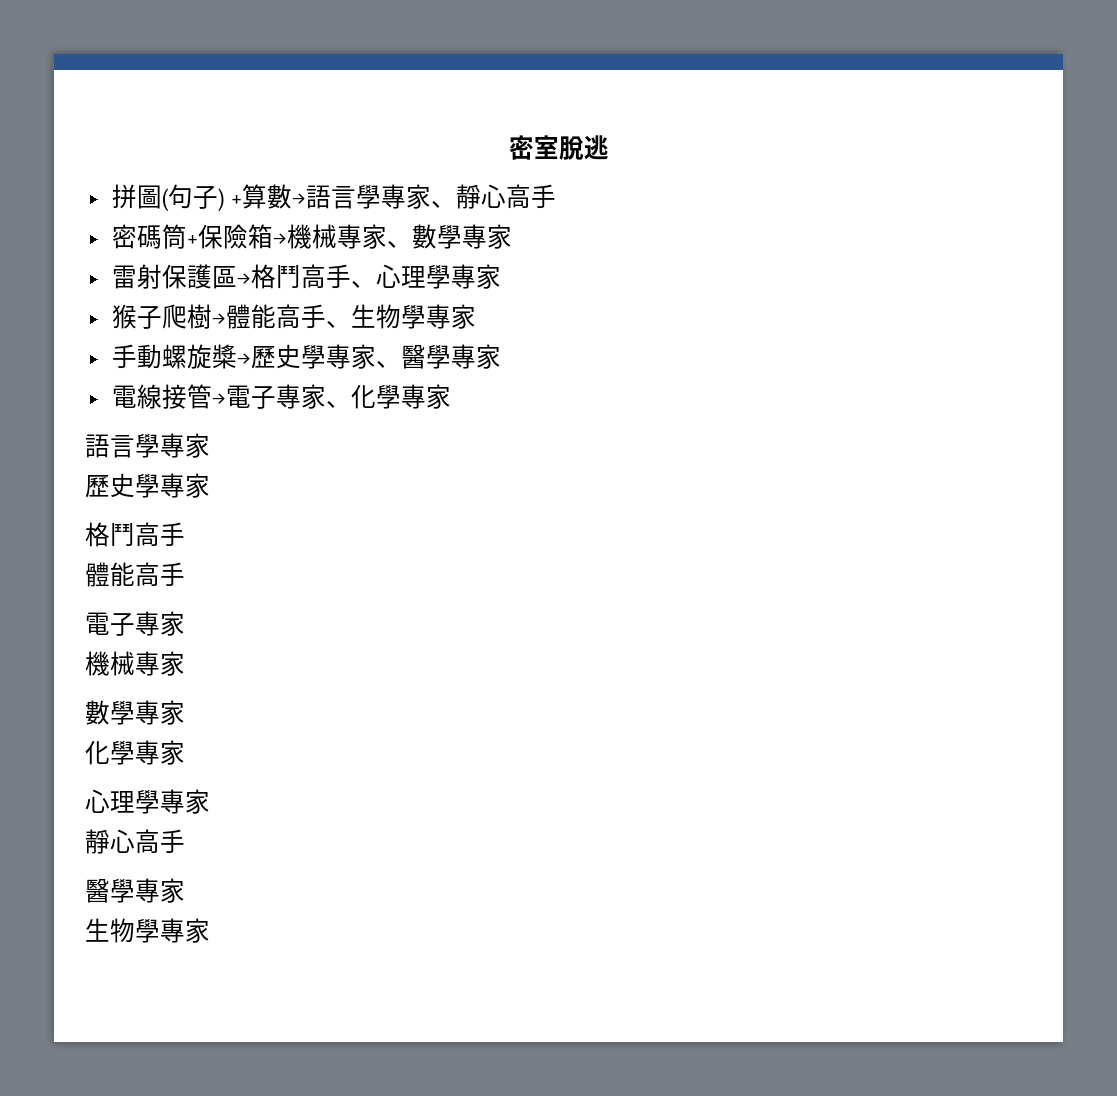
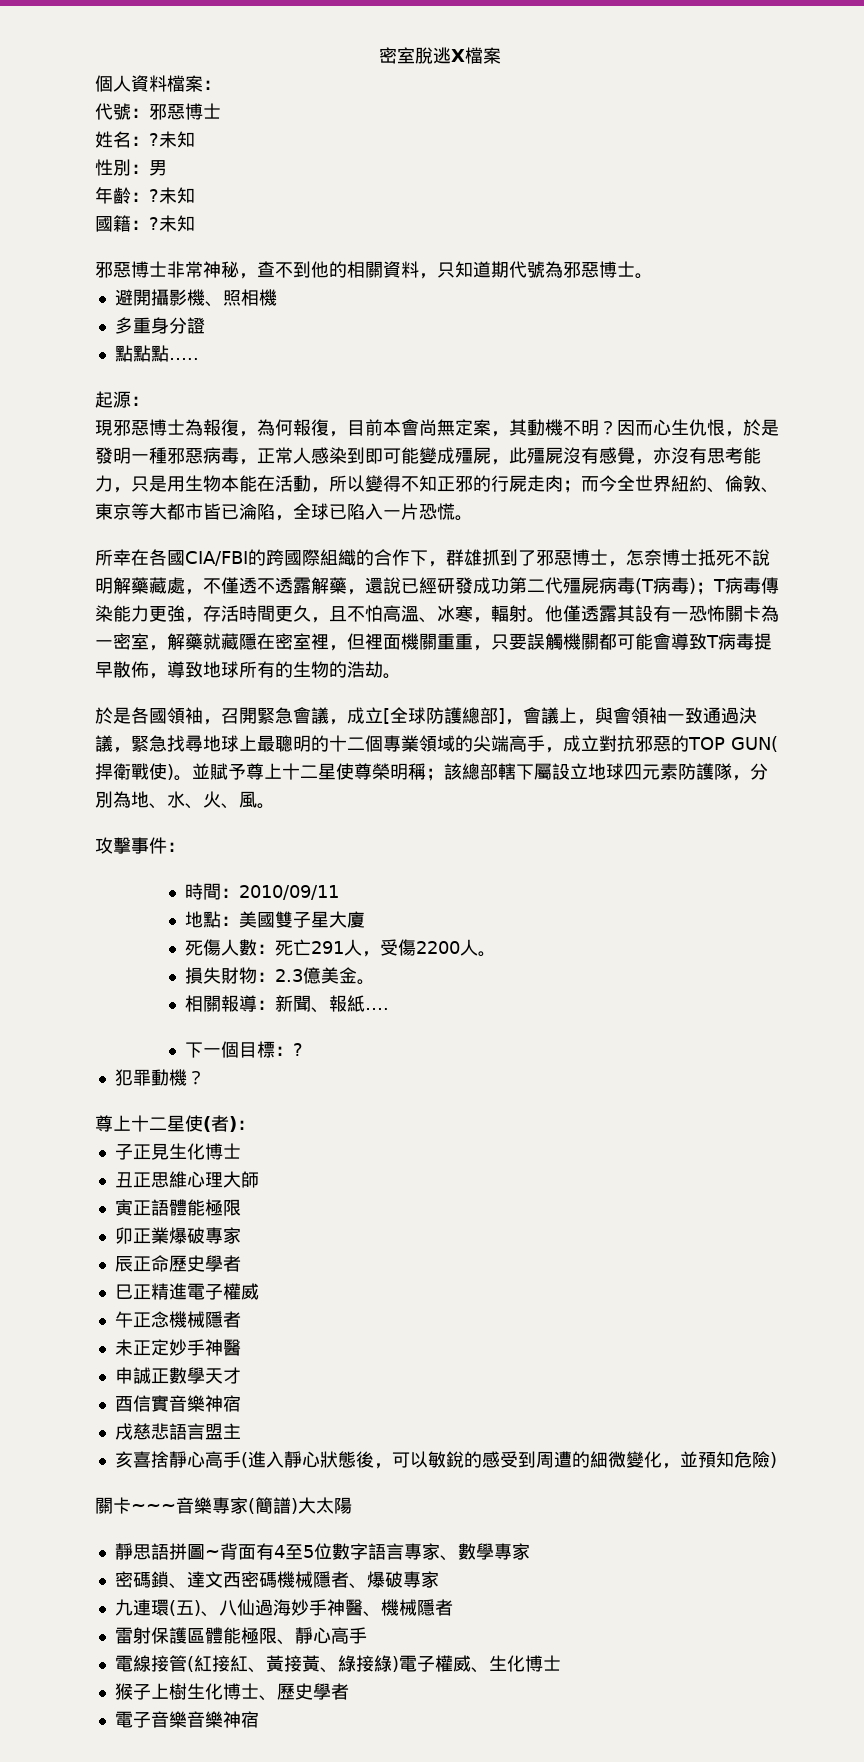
- 密室脫逃
- 拼圖(句子) +算數→語言學專家、靜心高手
- 密碼筒+保險箱→機械專家、數學專家
- 雷射保護區→格鬥高手、心理學專家
- 猴子爬樹→體能高手、生物學專家
- 手動螺旋槳→歷史學專家、醫學專家
- 電線接管→電子專家、化學專家
- 語言學專家
- 歷史學專家
- 格鬥高手
- 體能高手
- 電子專家
- 機械專家
- 數學專家
- 化學專家
- 心理學專家
- 靜心高手
- 醫學專家
- 生物學專家
+ 密室脫逃X檔案
+ 個人資料檔案：
+ 代號：邪惡博士
+ 姓名：?未知
+ 性別：男
+ 年齡：?未知
+ 國籍：?未知
+ 邪惡博士非常神秘，查不到他的相關資料，只知道期代號為邪惡博士。
+ 避開攝影機、照相機
+ 多重身分證
+ 點點點…..
+ 起源：
+ 現邪惡博士為報復，為何報復，目前本會尚無定案，其動機不明？因而心生仇恨，於是發明一種邪惡病毒，正常人感染到即可能變成殭屍，此殭屍沒有感覺，亦沒有思考能力，只是用生物本能在活動，所以變得不知正邪的行屍走肉；而今全世界紐約、倫敦、東京等大都市皆已淪陷，全球已陷入一片恐慌。
+ 所幸在各國CIA/FBI的跨國際組織的合作下，群雄抓到了邪惡博士，怎奈博士抵死不說明解藥藏處，不僅透不透露解藥，還說已經研發成功第二代殭屍病毒(T病毒)；T病毒傳染能力更強，存活時間更久，且不怕高溫、冰寒，輻射。他僅透露其設有一恐怖關卡為一密室，解藥就藏隱在密室裡，但裡面機關重重，只要誤觸機關都可能會導致T病毒提早散佈，導致地球所有的生物的浩劫。
+ 於是各國領袖，召開緊急會議，成立[全球防護總部]，會議上，與會領袖一致通過決議，緊急找尋地球上最聰明的十二個專業領域的尖端高手，成立對抗邪惡的TOP GUN(捍衛戰使)。並賦予尊上十二星使尊榮明稱；該總部轄下屬設立地球四元素防護隊，分別為地、水、火、風。
+ 攻擊事件：
+ 時間：2010/09/11
+ 地點：美國雙子星大廈
+ 死傷人數：死亡291人，受傷2200人。
+ 損失財物：2.3億美金。
+ 相關報導：新聞、報紙….
+ 下一個目標：?
+ 犯罪動機？
+ 尊上十二星使(者)：
+ 子正見生化博士
+ 丑正思維心理大師
+ 寅正語體能極限
+ 卯正業爆破專家
+ 辰正命歷史學者
+ 巳正精進電子權威
+ 午正念機械隱者
+ 未正定妙手神醫
+ 申誠正數學天才
+ 酉信實音樂神宿
+ 戌慈悲語言盟主
+ 亥喜捨靜心高手(進入靜心狀態後，可以敏銳的感受到周遭的細微變化，並預知危險)
+ 關卡~~~音樂專家(簡譜)大太陽
+ 靜思語拼圖~背面有4至5位數字語言專家、數學專家
+ 密碼鎖、達文西密碼機械隱者、爆破專家
+ 九連環(五)、八仙過海妙手神醫、機械隱者
+ 雷射保護區體能極限、靜心高手
+ 電線接管(紅接紅、黃接黃、綠接綠)電子權威、生化博士
+ 猴子上樹生化博士、歷史學者
+ 電子音樂音樂神宿

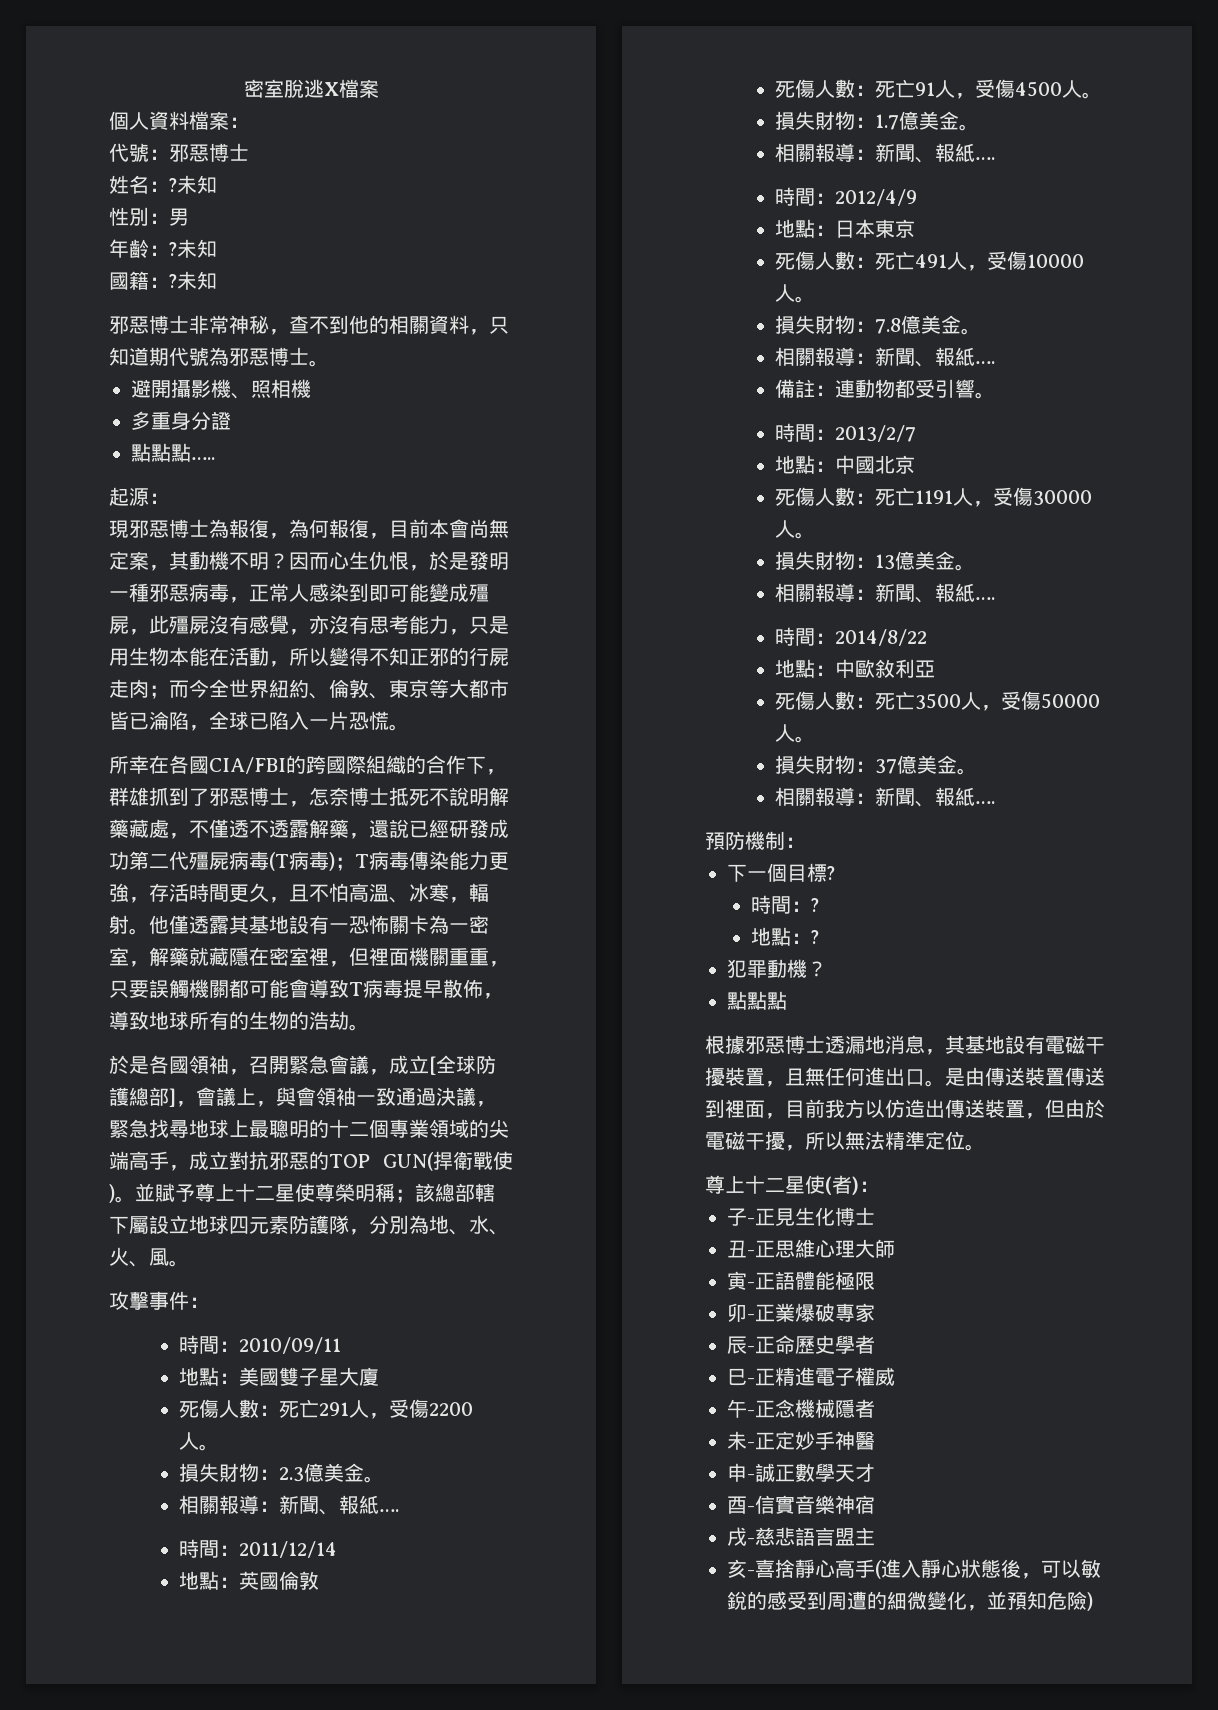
- 他僅透露其設有一恐怖關卡為一密室，解藥就藏隱在密室裡，但裡面機關重重，只要誤觸機關都可能會導致T病毒提早散佈，導致地球所有的生物的浩劫。
+ 他僅透露其基地設有一恐怖關卡為一密室，解藥就藏隱在密室裡，但裡面機關重重，只要誤觸機關都可能會導致T病毒提早散佈，導致地球所有的生物的浩劫。
- 下一個目標：?
+ 時間：2011/12/14
+ 地點：英國倫敦
+ 死傷人數：死亡91人，受傷4500人。
+ 損失財物：1.7億美金。
+ 相關報導：新聞、報紙….
+ 時間：2012/4/9
+ 地點：日本東京
+ 死傷人數：死亡491人，受傷10000人。
+ 損失財物：7.8億美金。
+ 相關報導：新聞、報紙….
+ 備註：連動物都受引響。
+ 時間：2013/2/7
+ 地點：中國北京
+ 死傷人數：死亡1191人，受傷30000人。
+ 損失財物：13億美金。
+ 相關報導：新聞、報紙….
+ 時間：2014/8/22
+ 地點：中歐敘利亞
+ 死傷人數：死亡3500人，受傷50000人。
+ 損失財物：37億美金。
+ 相關報導：新聞、報紙….
+ 預防機制：
+ 下一個目標?
+ 時間：?
+ 地點：?
  犯罪動機？
+ 點點點
+ 根據邪惡博士透漏地消息，其基地設有電磁干擾裝置，且無任何進出口。是由傳送裝置傳送到裡面，目前我方以仿造出傳送裝置，但由於電磁干擾，所以無法精準定位。
- 子正見生化博士
+ 子-正見生化博士
- 丑正思維心理大師
+ 丑-正思維心理大師
- 寅正語體能極限
+ 寅-正語體能極限
- 卯正業爆破專家
+ 卯-正業爆破專家
- 辰正命歷史學者
+ 辰-正命歷史學者
- 巳正精進電子權威
+ 巳-正精進電子權威
- 午正念機械隱者
+ 午-正念機械隱者
- 未正定妙手神醫
+ 未-正定妙手神醫
- 申誠正數學天才
+ 申-誠正數學天才
- 酉信實音樂神宿
+ 酉-信實音樂神宿
- 戌慈悲語言盟主
+ 戌-慈悲語言盟主
- 亥喜捨靜心高手(進入靜心狀態後，可以敏銳的感受到周遭的細微變化，並預知危險)
+ 亥-喜捨靜心高手(進入靜心狀態後，可以敏銳的感受到周遭的細微變化，並預知危險)
- 關卡~~~音樂專家(簡譜)大太陽
- 靜思語拼圖~背面有4至5位數字語言專家、數學專家
- 密碼鎖、達文西密碼機械隱者、爆破專家
- 九連環(五)、八仙過海妙手神醫、機械隱者
- 雷射保護區體能極限、靜心高手
- 電線接管(紅接紅、黃接黃、綠接綠)電子權威、生化博士
- 猴子上樹生化博士、歷史學者
- 電子音樂音樂神宿

